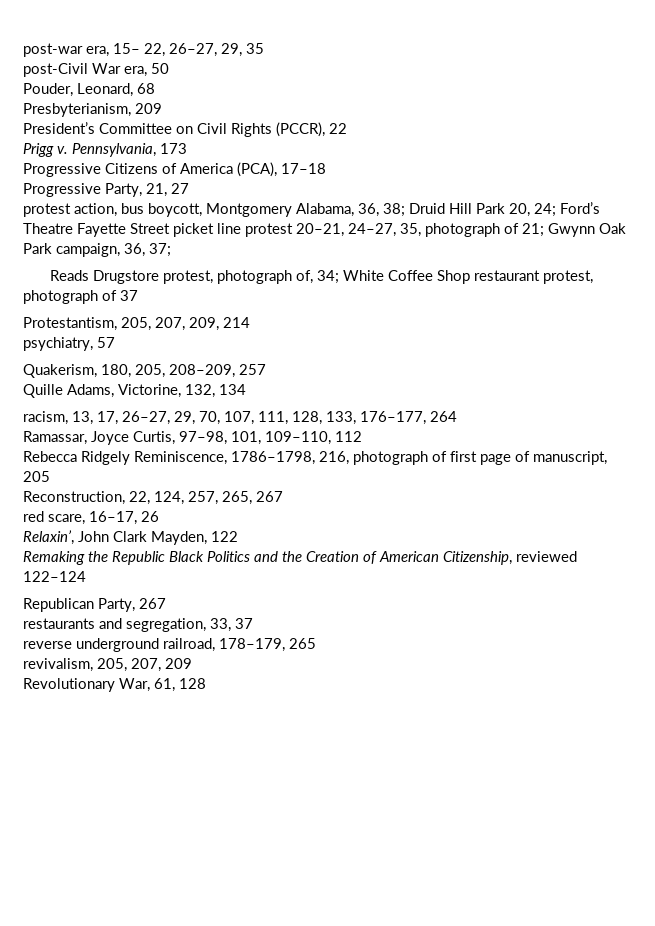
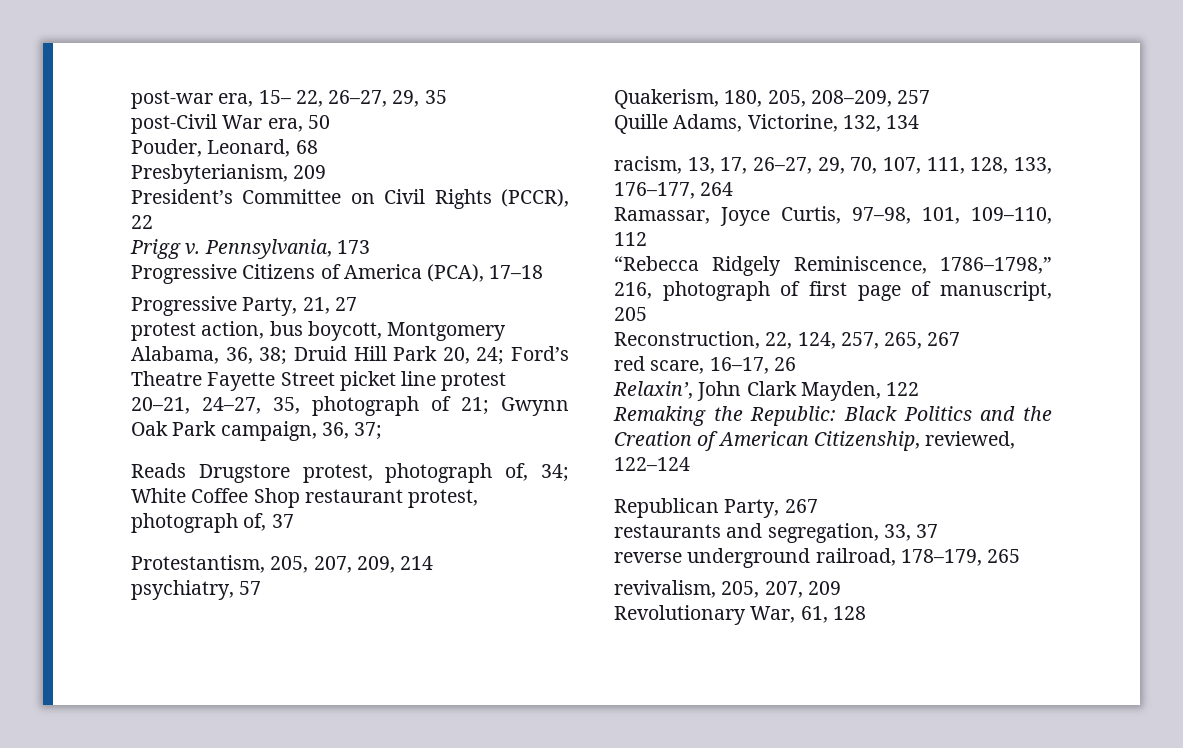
- Reads Drugstore protest, photograph of, 34; White Coffee Shop restaurant protest, photograph of 37
+ Reads Drugstore protest, photograph of, 34; White Coffee Shop restaurant protest, photograph of, 37
- Rebecca Ridgely Reminiscence, 1786–1798, 216, photograph of first page of manuscript, 205
+ “Rebecca Ridgely Reminiscence, 1786–1798,” 216, photograph of first page of manuscript, 205
- Remaking the Republic Black Politics and the Creation of American Citizenship, reviewed 122–124
+ Remaking the Republic: Black Politics and the Creation of American Citizenship, reviewed, 122–124

